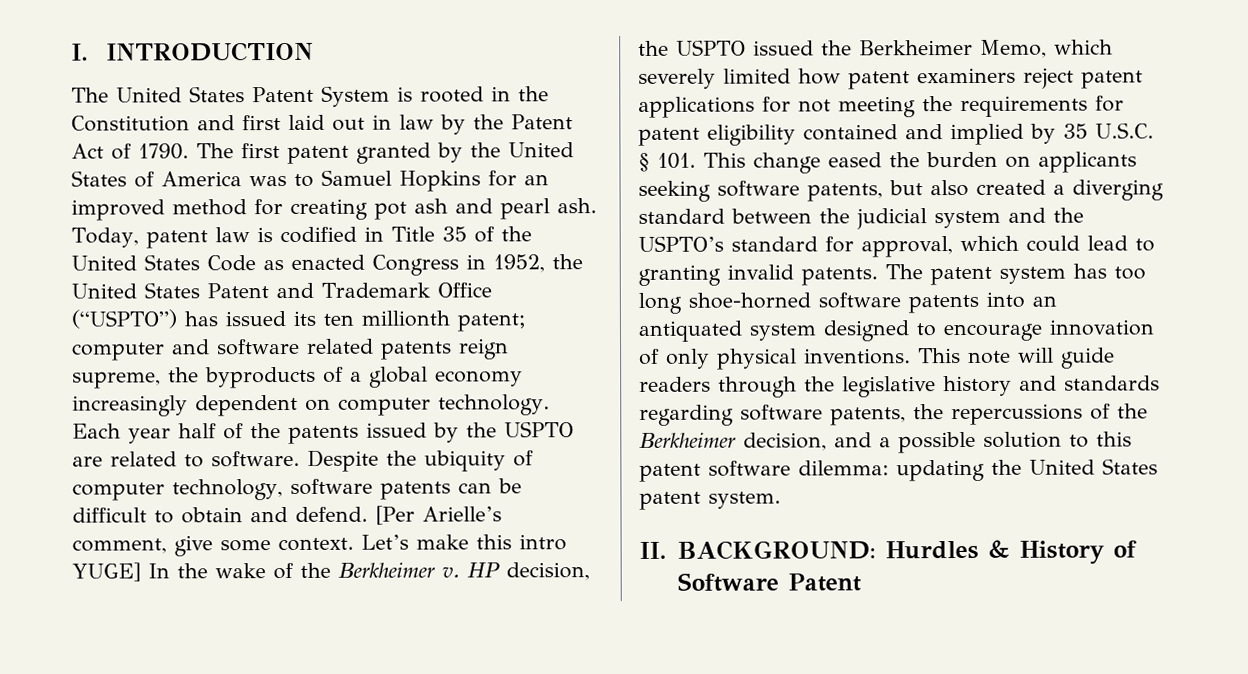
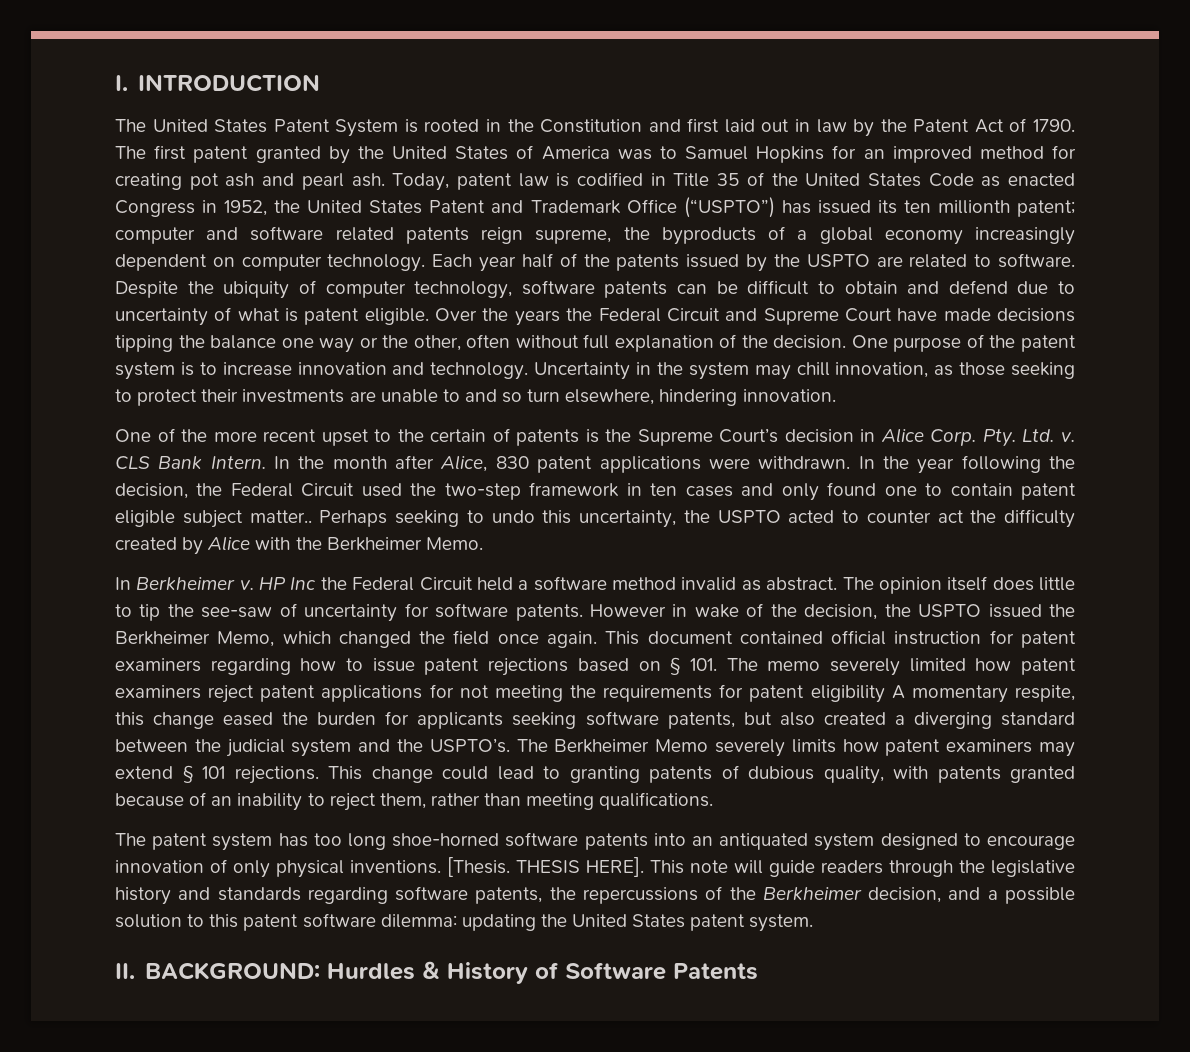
- Despite the ubiquity of computer technology, software patents can be difficult to obtain and defend. [Per Arielle’s comment, give some context. Let’s make this intro YUGE] In the wake of the Berkheimer v. HP decision, the USPTO issued the Berkheimer Memo, which severely limited how patent examiners reject patent applications for not meeting the requirements for patent eligibility contained and implied by 35 U.S.C. § 101. This change eased the burden on applicants seeking software patents, but also created a diverging standard between the judicial system and the USPTO’s standard for approval, which could lead to granting invalid patents. The patent system has too long shoe-horned software patents into an antiquated system designed to encourage innovation of only physical inventions.
+ Despite the ubiquity of computer technology, software patents can be difficult to obtain and defend due to uncertainty of what is patent eligible. Over the years the Federal Circuit and Supreme Court have made decisions tipping the balance one way or the other, often without full explanation of the decision. One purpose of the patent system is to increase innovation and technology. Uncertainty in the system may chill innovation, as those seeking to protect their investments are unable to and so turn elsewhere, hindering innovation.
+ One of the more recent upset to the certain of patents is the Supreme Court’s decision in Alice Corp. Pty. Ltd. v. CLS Bank Intern. In the month after Alice, 830 patent applications were withdrawn. In the year following the decision, the Federal Circuit used the two-step framework in ten cases and only found one to contain patent eligible subject matter.. Perhaps seeking to undo this uncertainty, the USPTO acted to counter act the difficulty created by Alice with the Berkheimer Memo.
+ In Berkheimer v. HP Inc the Federal Circuit held a software method invalid as abstract. The opinion itself does little to tip the see-saw of uncertainty for software patents. However in wake of the decision, the USPTO issued the Berkheimer Memo, which changed the field once again. This document contained official instruction for patent examiners regarding how to issue patent rejections based on § 101. The memo severely limited how patent examiners reject patent applications for not meeting the requirements for patent eligibility A momentary respite, this change eased the burden for applicants seeking software patents, but also created a diverging standard between the judicial system and the USPTO’s. The Berkheimer Memo severely limits how patent examiners may extend § 101 rejections. This change could lead to granting patents of dubious quality, with patents granted because of an inability to reject them, rather than meeting qualifications.
+ The patent system has too long shoe-horned software patents into an antiquated system designed to encourage innovation of only physical inventions.
+ [Thesis. THESIS HERE].
- II. BACKGROUND: Hurdles & History of Software Patent
+ II. BACKGROUND: Hurdles & History of Software Patents

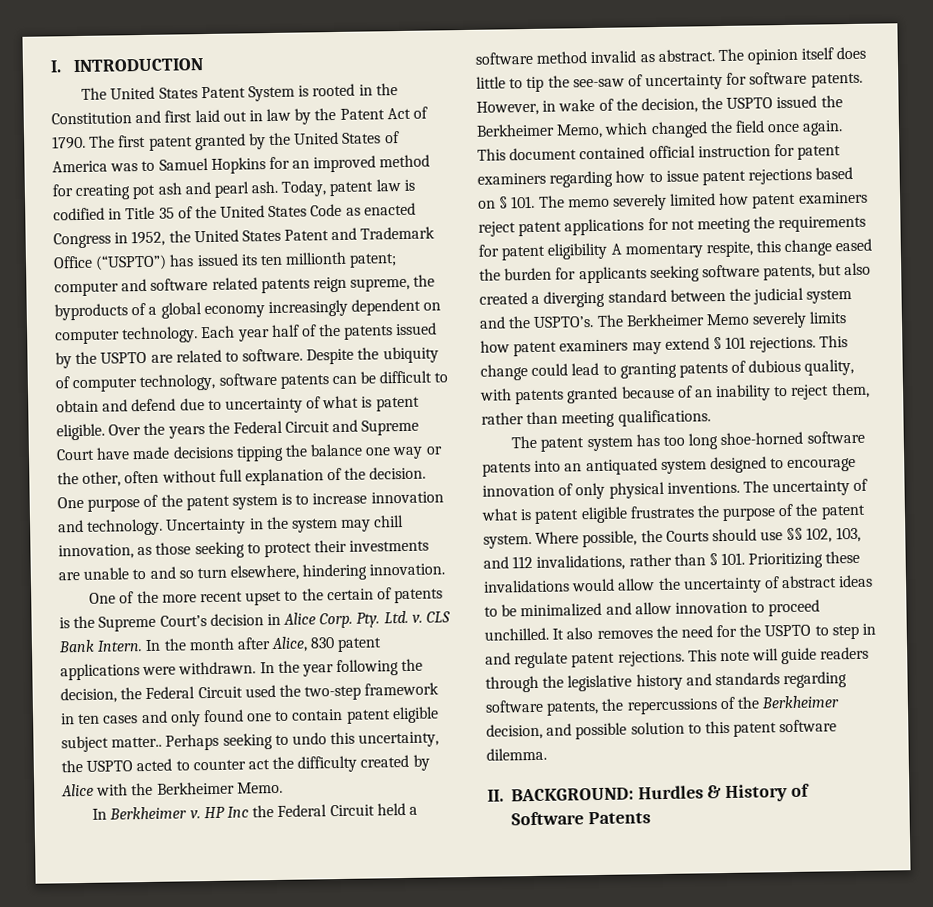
- However in wake of the decision, the USPTO issued the Berkheimer Memo, which changed the field once again.
+ However, in wake of the decision, the USPTO issued the Berkheimer Memo, which changed the field once again.
- [Thesis. THESIS HERE].
+ The uncertainty of what is patent eligible frustrates the purpose of the patent system. Where possible, the Courts should use §§ 102, 103, and 112 invalidations, rather than § 101. Prioritizing these invalidations would allow the uncertainty of abstract ideas to be minimalized and allow innovation to proceed unchilled. It also removes the need for the USPTO to step in and regulate patent rejections.
- This note will guide readers through the legislative history and standards regarding software patents, the repercussions of the Berkheimer decision, and a possible solution to this patent software dilemma: updating the United States patent system.
+ This note will guide readers through the legislative history and standards regarding software patents, the repercussions of the Berkheimer decision, and possible solution to this patent software dilemma.

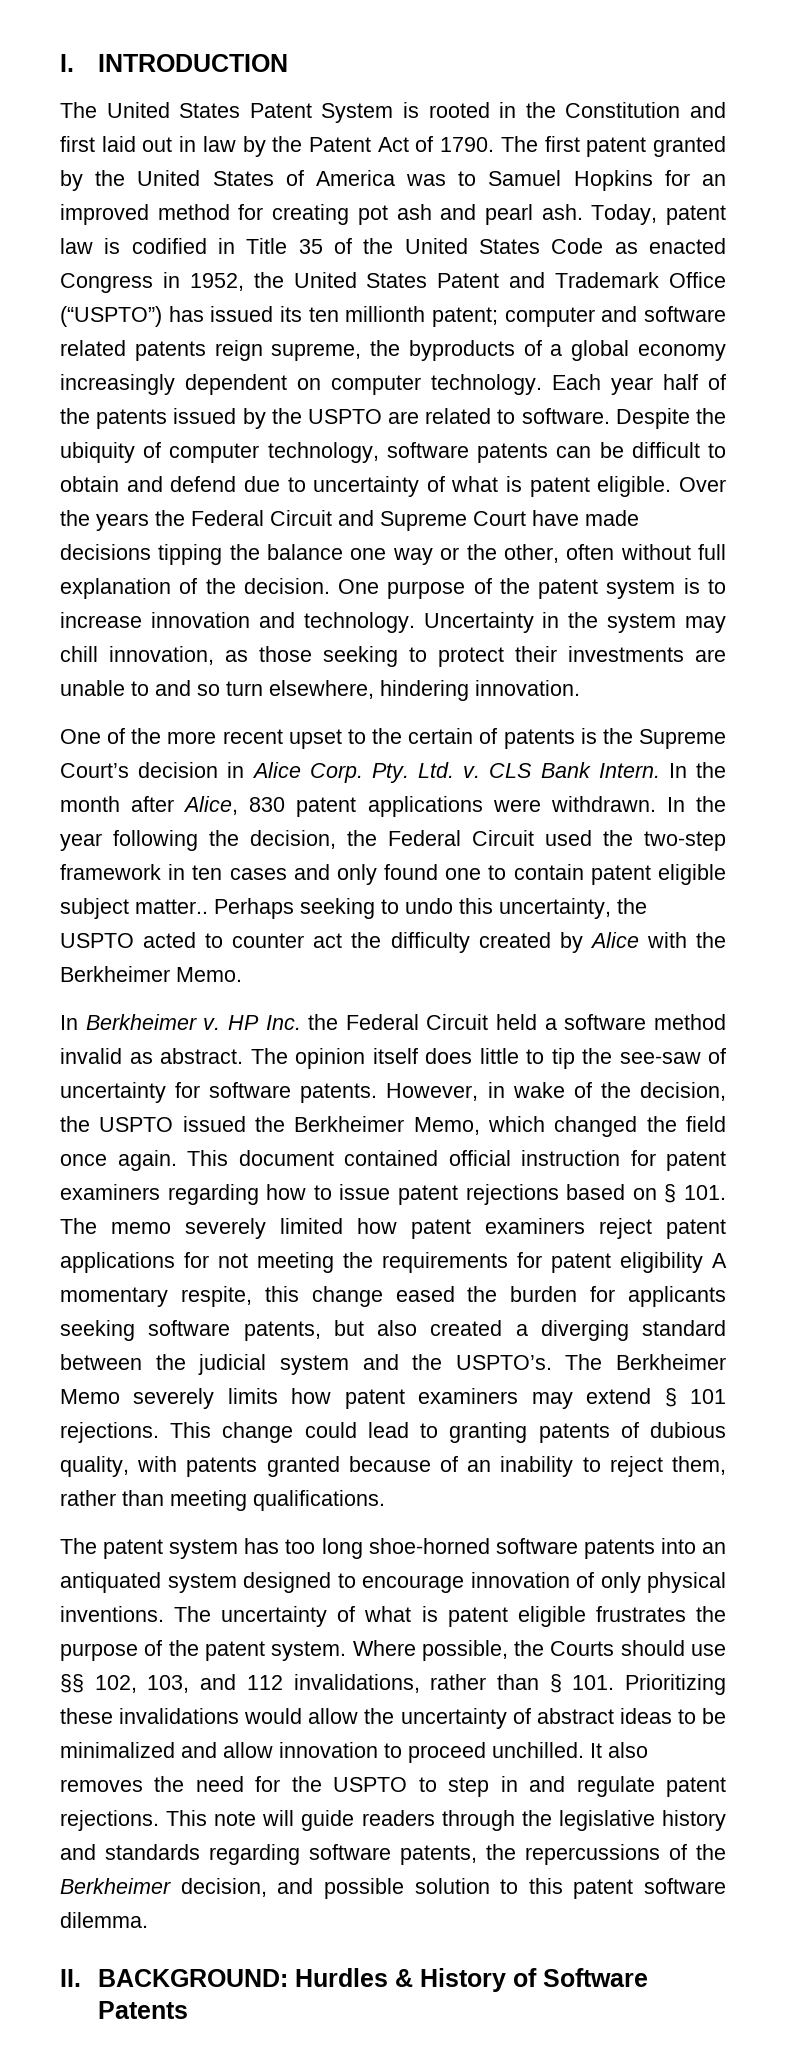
- HP Inc the Federal Circuit held a software method invalid as abstract.
+ HP Inc. the Federal Circuit held a software method invalid as abstract.

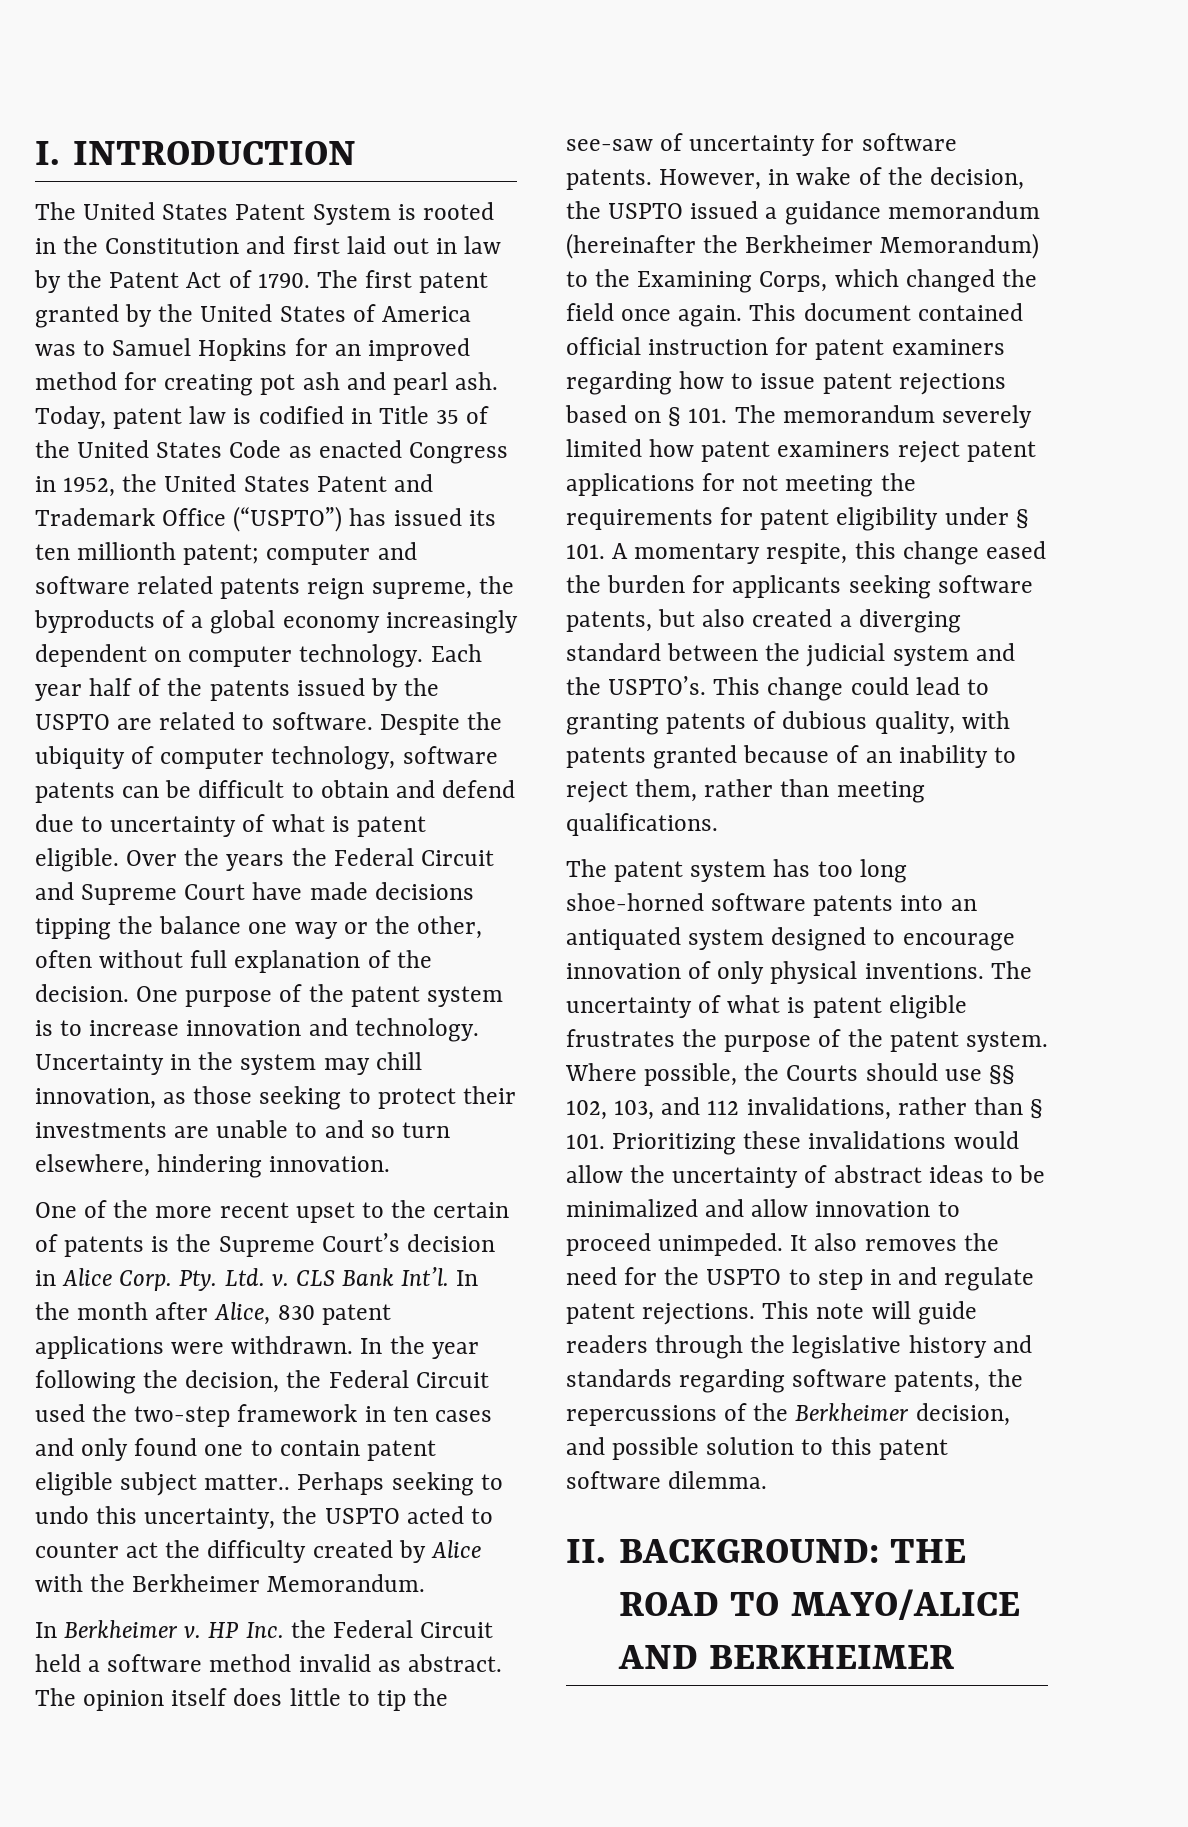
- CLS Bank Intern.
+ CLS Bank Int’l.
- Perhaps seeking to undo this uncertainty, the USPTO acted to counter act the difficulty created by Alice with the Berkheimer Memo.
+ Perhaps seeking to undo this uncertainty, the USPTO acted to counter act the difficulty created by Alice with the Berkheimer Memorandum.
- However, in wake of the decision, the USPTO issued the Berkheimer Memo, which changed the field once again.
+ However, in wake of the decision, the USPTO issued a guidance memorandum (hereinafter the Berkheimer Memorandum) to the Examining Corps, which changed the field once again.
- This document contained official instruction for patent examiners regarding how to issue patent rejections based on § 101. The memo severely limited how patent examiners reject patent applications for not meeting the requirements for patent eligibility A momentary respite, this change eased the burden for applicants seeking software patents, but also created a diverging standard between the judicial system and the USPTO’s.
+ This document contained official instruction for patent examiners regarding how to issue patent rejections based on § 101. The memorandum severely limited how patent examiners reject patent applications for not meeting the requirements for patent eligibility under § 101. A momentary respite, this change eased the burden for applicants seeking software patents, but also created a diverging standard between the judicial system and the USPTO’s.
- The Berkheimer Memo severely limits how patent examiners may extend § 101 rejections.
- Where possible, the Courts should use §§ 102, 103, and 112 invalidations, rather than § 101. Prioritizing these invalidations would allow the uncertainty of abstract ideas to be minimalized and allow innovation to proceed unchilled.
+ Where possible, the Courts should use §§ 102, 103, and 112 invalidations, rather than § 101. Prioritizing these invalidations would allow the uncertainty of abstract ideas to be minimalized and allow innovation to proceed unimpeded.
- II. BACKGROUND: Hurdles & History of Software Patents
+ II. BACKGROUND: THE ROAD TO MAYO/ALICE AND BERKHEIMER

